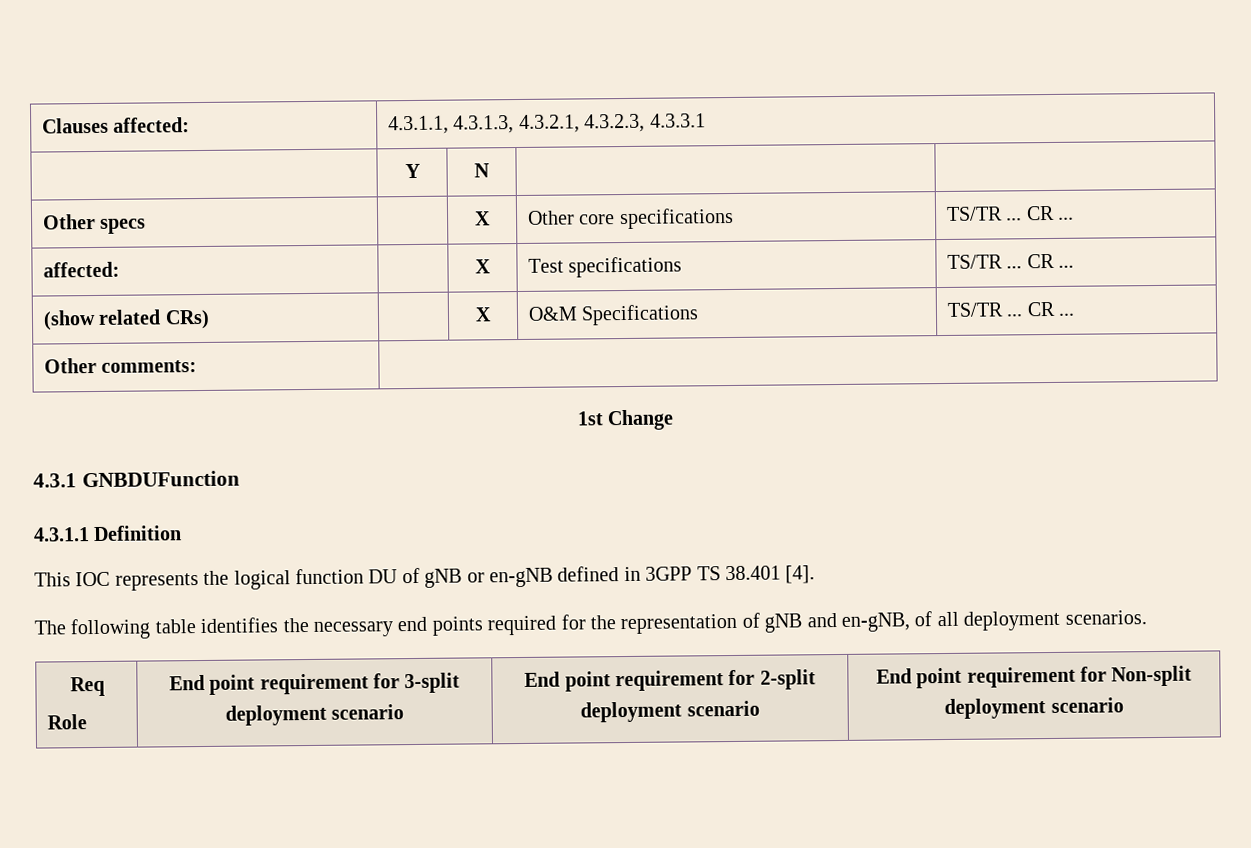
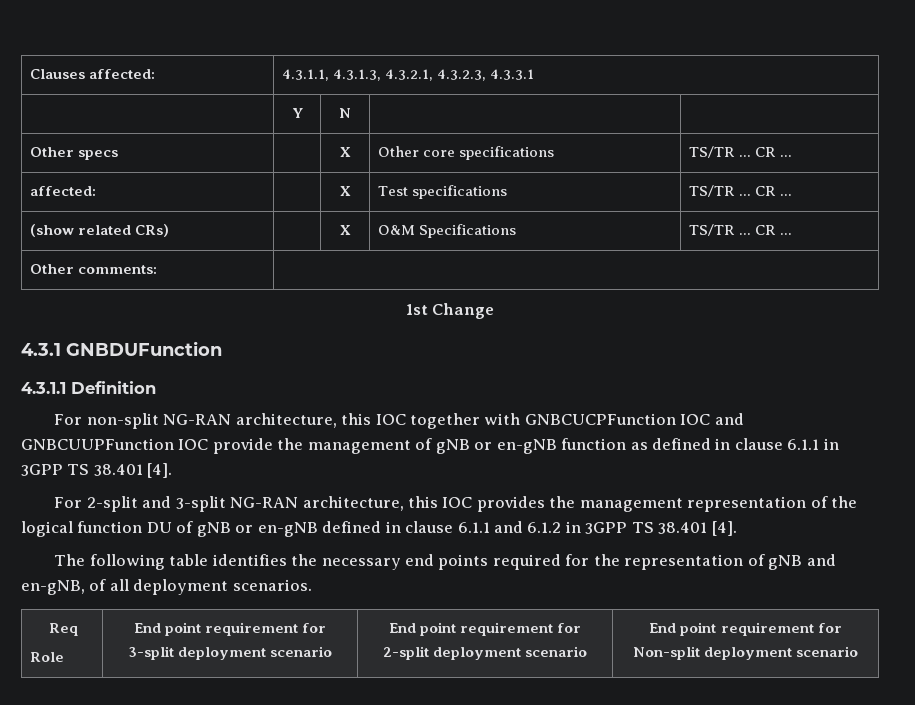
- This IOC represents the logical function DU of gNB or en-gNB defined in 3GPP TS 38.401 [4].
+ For non-split NG-RAN architecture, this IOC together with GNBCUCPFunction IOC and GNBCUUPFunction IOC provide the management of gNB or en-gNB function as defined in clause 6.1.1 in 3GPP TS 38.401 [4].
+ For 2-split and 3-split NG-RAN architecture, this IOC provides the management representation of the logical function DU of gNB or en-gNB defined in clause 6.1.1 and 6.1.2 in 3GPP TS 38.401 [4].

